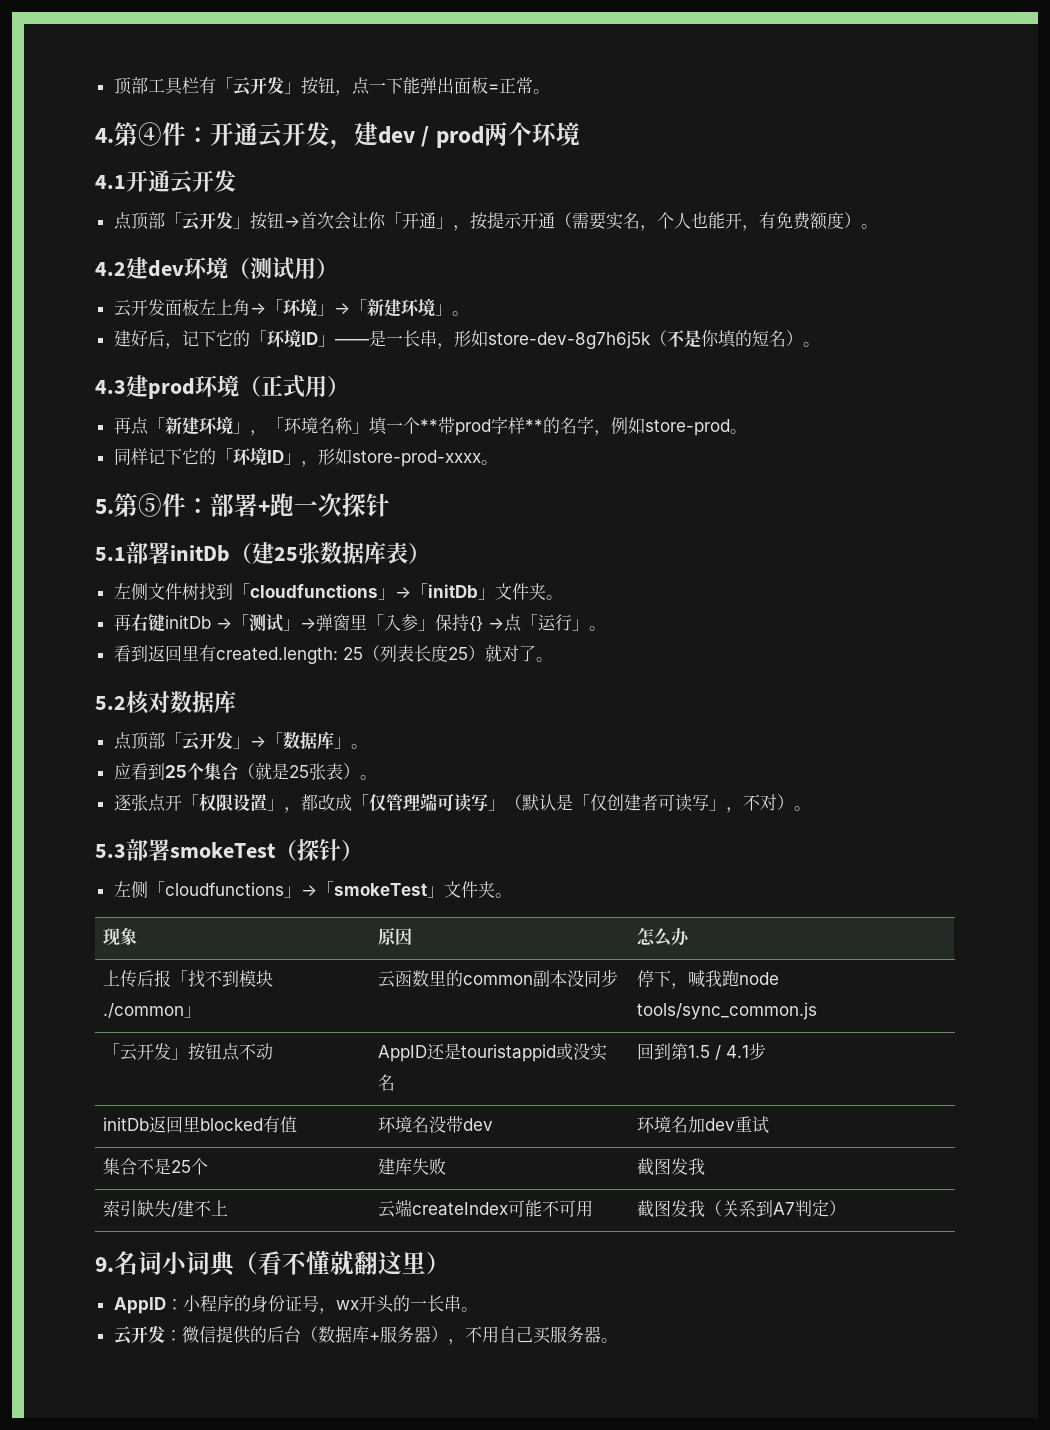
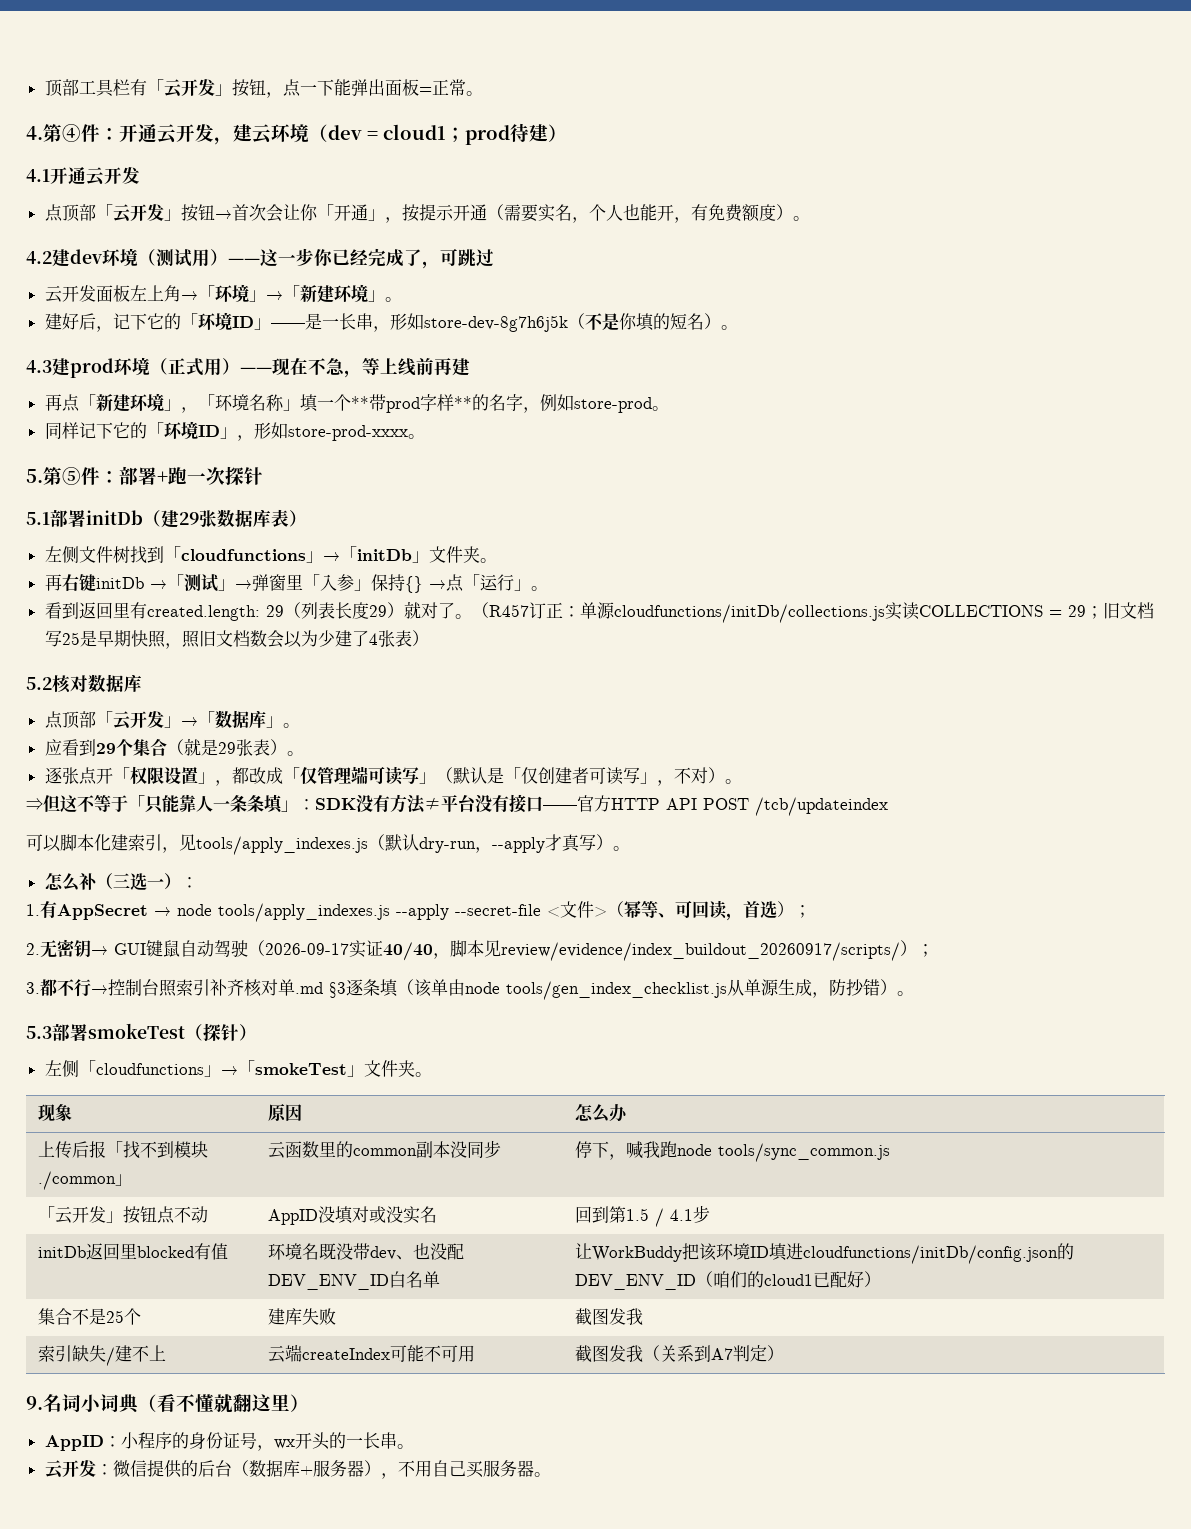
- 4.第④件：开通云开发，建dev / prod两个环境
+ 4.第④件：开通云开发，建云环境（dev = cloud1；prod待建）
- 4.2建dev环境（测试用）
+ 4.2建dev环境（测试用）——这一步你已经完成了，可跳过
- 4.3建prod环境（正式用）
+ 4.3建prod环境（正式用）——现在不急，等上线前再建
- 5.1部署initDb（建25张数据库表）
+ 5.1部署initDb（建29张数据库表）
- 看到返回里有created.length: 25（列表长度25）就对了。
+ 看到返回里有created.length: 29（列表长度29）就对了。（R457订正：单源cloudfunctions/initDb/collections.js实读COLLECTIONS = 29；旧文档写25是早期快照，照旧文档数会以为少建了4张表）
- 应看到25个集合（就是25张表）。
+ 应看到29个集合（就是29张表）。
+ ⇒但这不等于「只能靠人一条条填」：SDK没有方法≠平台没有接口——官方HTTP API POST /tcb/updateindex
+ 可以脚本化建索引，见tools/apply_indexes.js（默认dry-run，--apply才真写）。
+ 怎么补（三选一）：
+ 1.有AppSecret → node tools/apply_indexes.js --apply --secret-file <文件>（幂等、可回读，首选）；
+ 2.无密钥→ GUI键鼠自动驾驶（2026-09-17实证40/40，脚本见review/evidence/index_buildout_20260917/scripts/）；
+ 3.都不行→控制台照索引补齐核对单.md §3逐条填（该单由node tools/gen_index_checklist.js从单源生成，防抄错）。
- 「云开发」按钮点不动 | AppID还是touristappid或没实名 | 回到第1.5 / 4.1步
+ 「云开发」按钮点不动 | AppID没填对或没实名 | 回到第1.5 / 4.1步
- initDb返回里blocked有值 | 环境名没带dev | 环境名加dev重试
+ initDb返回里blocked有值 | 环境名既没带dev、也没配DEV_ENV_ID白名单 | 让WorkBuddy把该环境ID填进cloudfunctions/initDb/config.json的DEV_ENV_ID（咱们的cloud1已配好）

